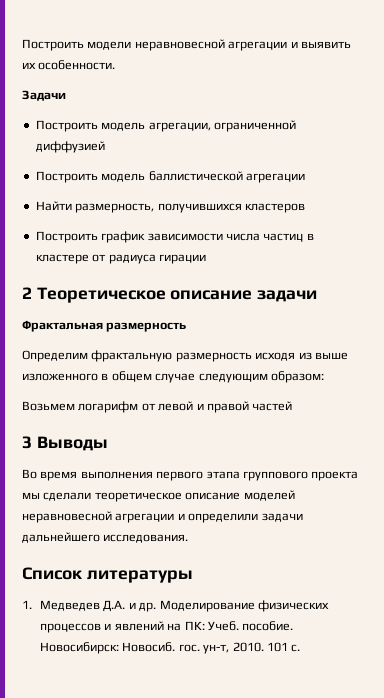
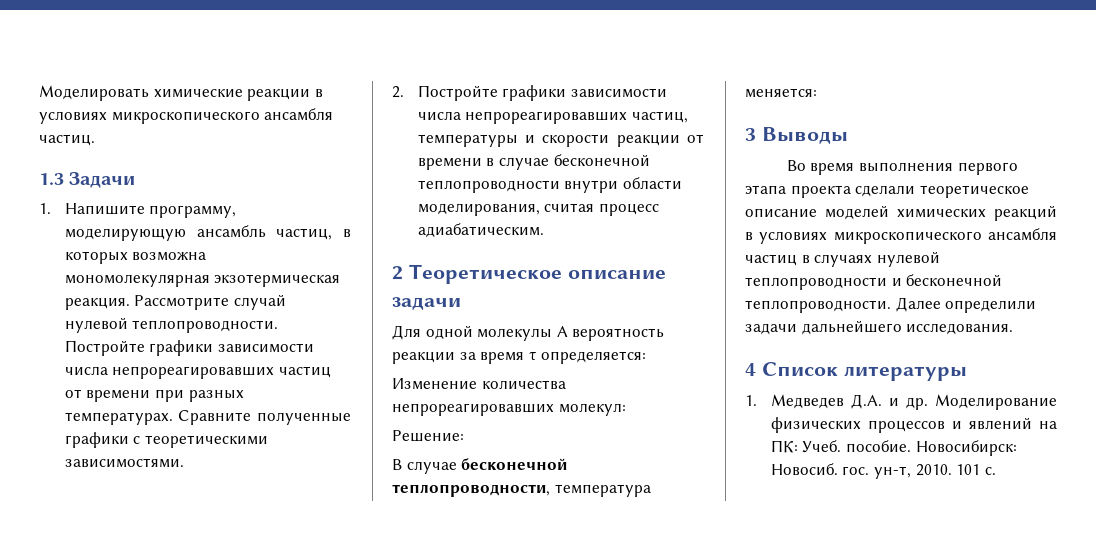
- Построить модели неравновесной агрегации и выявить их особенности.
- Задачи
- Построить модель агрегации, ограниченной диффузией
- Построить модель баллистической агрегации
- Найти размерность, получившихся кластеров
- Построить график зависимости числа частиц в кластере от радиуса гирации
+ Моделировать химические реакции в условиях микроскопического ансамбля частиц.
+ 1.3 Задачи
+ 1. Напишите программу, моделирующую ансамбль частиц, в которых возможна мономолекулярная экзотермическая реакция. Рассмотрите случай нулевой теплопроводности. Постройте графики зависимости числа непрореагировавших частиц от времени при разных температурах. Сравните полученные графики с теоретическими зависимостями.
+ 2. Постройте графики зависимости числа непрореагировавших частиц, температуры и скорости реакции от времени в случае бесконечной теплопроводности внутри области моделирования, считая процесс адиабатическим.
  2 Теоретическое описание задачи
- Фрактальная размерность
- Определим фрактальную размерность исходя из выше изложенного в общем случае следующим образом:
- Возьмем логарифм от левой и правой частей
+ Для одной молекулы A вероятность реакции за время τ определяется:
+ Изменение количества непрореагировавших молекул:
+ Решение:
+ В случае бесконечной теплопроводности, температура меняется:
- Во время выполнения первого этапа группового проекта мы сделали теоретическое описание моделей неравновесной агрегации и определили задачи дальнейшего исследования.
+ Во время выполнения первого этапа проекта сделали теоретическое описание моделей химических реакций в условиях микроскопического ансамбля частиц в случаях нулевой теплопроводности и бесконечной теплопроводности. Далее определили задачи дальнейшего исследования.
- Список литературы
+ 4 Список литературы

